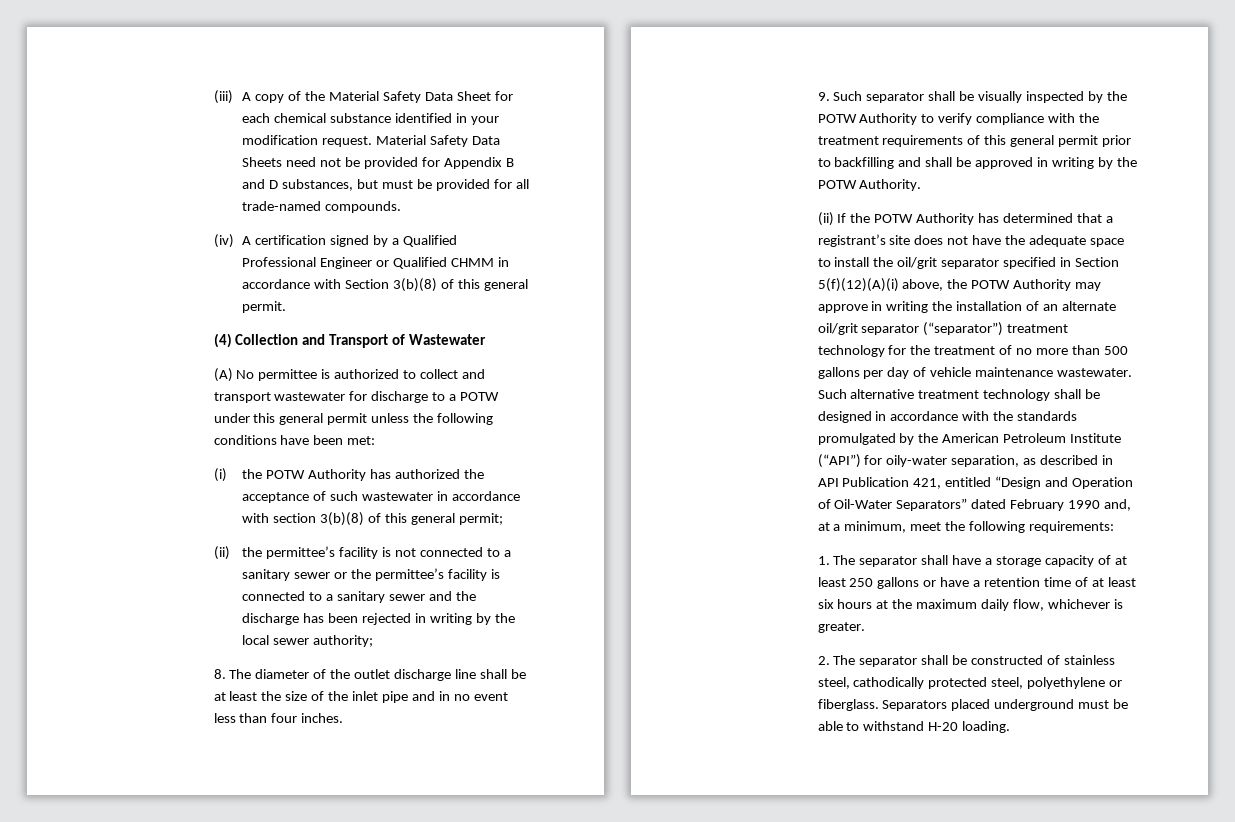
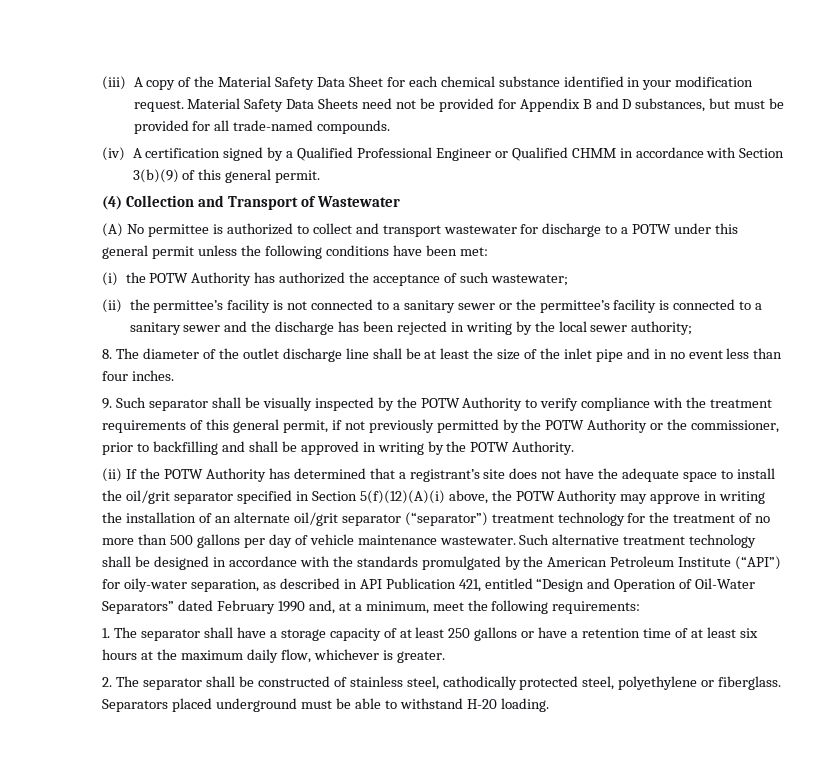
- (iv) A certification signed by a Qualified Professional Engineer or Qualified CHMM in accordance with Section 3(b)(8) of this general permit.
+ (iv) A certification signed by a Qualified Professional Engineer or Qualified CHMM in accordance with Section 3(b)(9) of this general permit.
- (i) the POTW Authority has authorized the acceptance of such wastewater in accordance with section 3(b)(8) of this general permit;
+ (i) the POTW Authority has authorized the acceptance of such wastewater;
- 9. Such separator shall be visually inspected by the POTW Authority to verify compliance with the treatment requirements of this general permit prior to backfilling and shall be approved in writing by the POTW Authority.
+ 9. Such separator shall be visually inspected by the POTW Authority to verify compliance with the treatment requirements of this general permit, if not previously permitted by the POTW Authority or the commissioner, prior to backfilling and shall be approved in writing by the POTW Authority.

